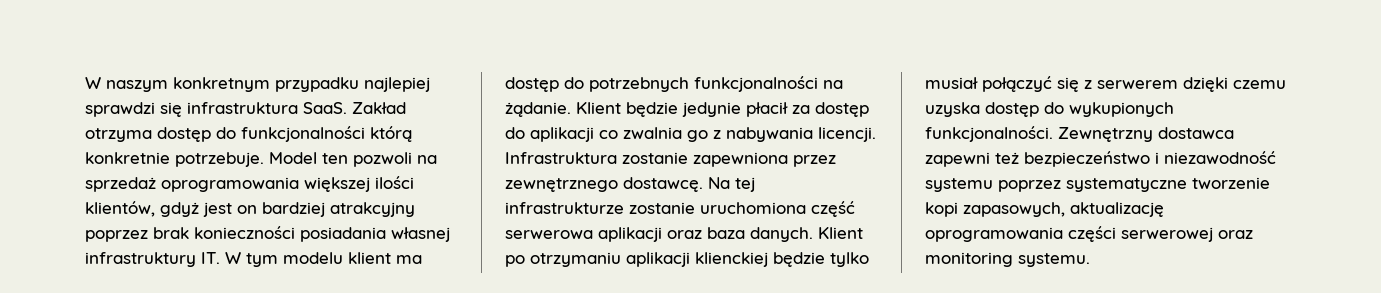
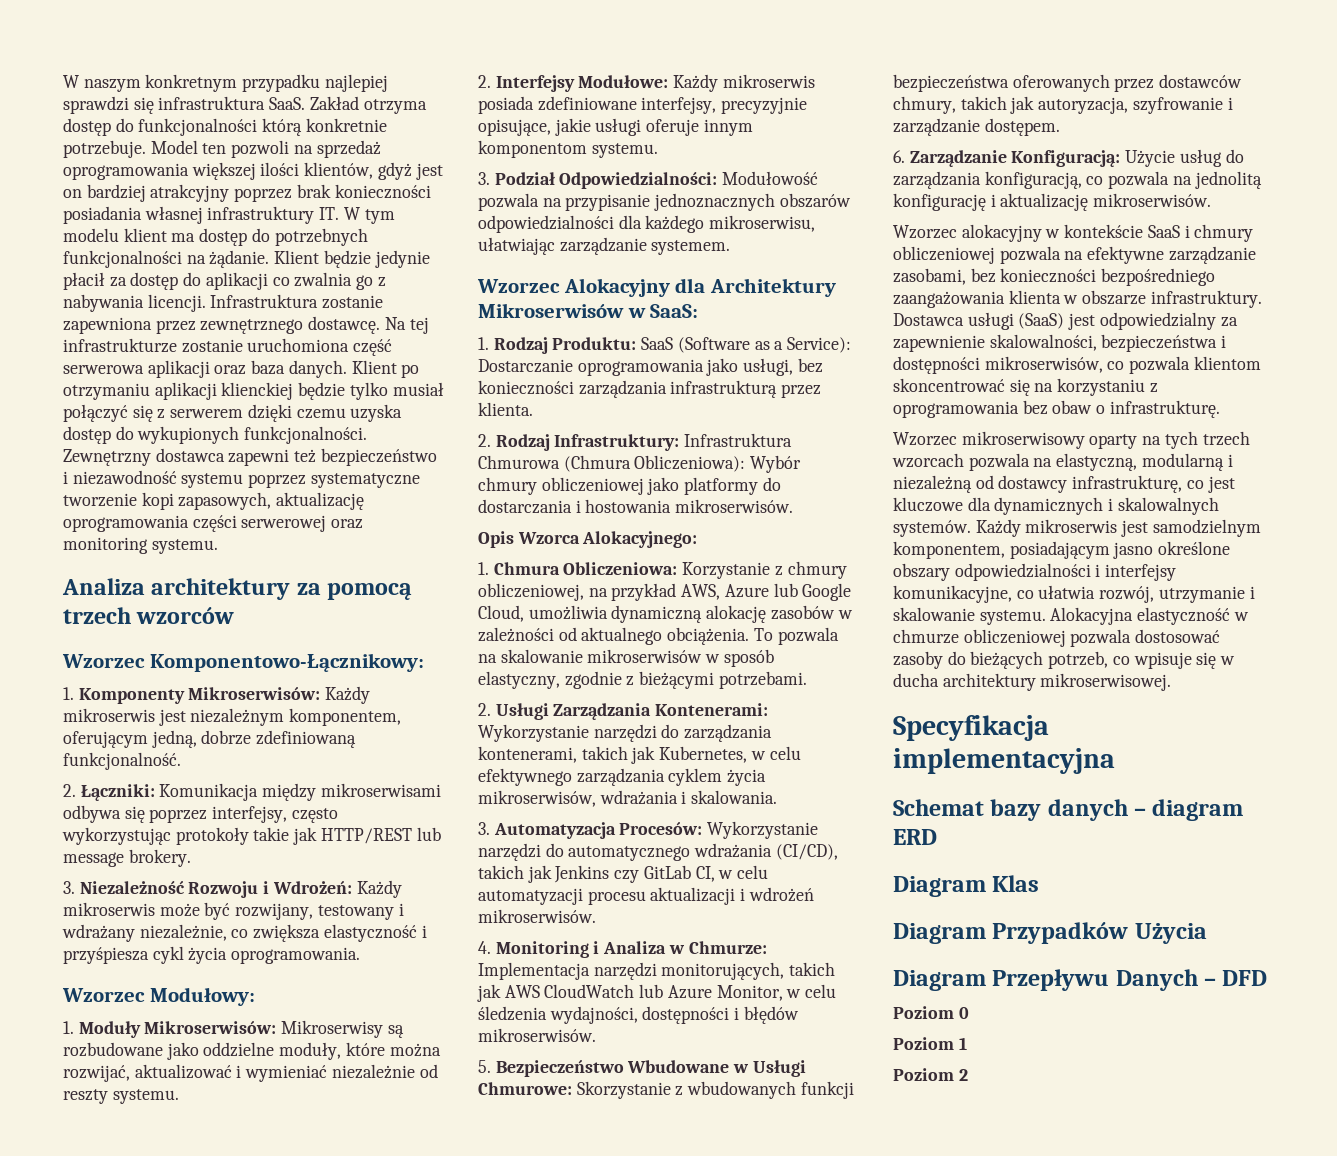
+ Analiza architektury za pomocą trzech wzorców
+ Wzorzec Komponentowo-Łącznikowy:
+ 1. Komponenty Mikroserwisów: Każdy mikroserwis jest niezależnym komponentem, oferującym jedną, dobrze zdefiniowaną funkcjonalność.
+ 2. Łączniki: Komunikacja między mikroserwisami odbywa się poprzez interfejsy, często wykorzystując protokoły takie jak HTTP/REST lub message brokery.
+ 3. Niezależność Rozwoju i Wdrożeń: Każdy mikroserwis może być rozwijany, testowany i wdrażany niezależnie, co zwiększa elastyczność i przyśpiesza cykl życia oprogramowania.
+ Wzorzec Modułowy:
+ 1. Moduły Mikroserwisów: Mikroserwisy są rozbudowane jako oddzielne moduły, które można rozwijać, aktualizować i wymieniać niezależnie od reszty systemu.
+ 2. Interfejsy Modułowe: Każdy mikroserwis posiada zdefiniowane interfejsy, precyzyjnie opisujące, jakie usługi oferuje innym komponentom systemu.
+ 3. Podział Odpowiedzialności: Modułowość pozwala na przypisanie jednoznacznych obszarów odpowiedzialności dla każdego mikroserwisu, ułatwiając zarządzanie systemem.
+ Wzorzec Alokacyjny dla Architektury Mikroserwisów w SaaS:
+ 1. Rodzaj Produktu: SaaS (Software as a Service): Dostarczanie oprogramowania jako usługi, bez konieczności zarządzania infrastrukturą przez klienta.
+ 2. Rodzaj Infrastruktury: Infrastruktura Chmurowa (Chmura Obliczeniowa): Wybór chmury obliczeniowej jako platformy do dostarczania i hostowania mikroserwisów.
+ Opis Wzorca Alokacyjnego:
+ 1. Chmura Obliczeniowa: Korzystanie z chmury obliczeniowej, na przykład AWS, Azure lub Google Cloud, umożliwia dynamiczną alokację zasobów w zależności od aktualnego obciążenia. To pozwala na skalowanie mikroserwisów w sposób elastyczny, zgodnie z bieżącymi potrzebami.
+ 2. Usługi Zarządzania Kontenerami: Wykorzystanie narzędzi do zarządzania kontenerami, takich jak Kubernetes, w celu efektywnego zarządzania cyklem życia mikroserwisów, wdrażania i skalowania.
+ 3. Automatyzacja Procesów: Wykorzystanie narzędzi do automatycznego wdrażania (CI/CD), takich jak Jenkins czy GitLab CI, w celu automatyzacji procesu aktualizacji i wdrożeń mikroserwisów.
+ 4. Monitoring i Analiza w Chmurze: Implementacja narzędzi monitorujących, takich jak AWS CloudWatch lub Azure Monitor, w celu śledzenia wydajności, dostępności i błędów mikroserwisów.
+ 5. Bezpieczeństwo Wbudowane w Usługi Chmurowe: Skorzystanie z wbudowanych funkcji bezpieczeństwa oferowanych przez dostawców chmury, takich jak autoryzacja, szyfrowanie i zarządzanie dostępem.
+ 6. Zarządzanie Konfiguracją: Użycie usług do zarządzania konfiguracją, co pozwala na jednolitą konfigurację i aktualizację mikroserwisów.
+ Wzorzec alokacyjny w kontekście SaaS i chmury obliczeniowej pozwala na efektywne zarządzanie zasobami, bez konieczności bezpośredniego zaangażowania klienta w obszarze infrastruktury. Dostawca usługi (SaaS) jest odpowiedzialny za zapewnienie skalowalności, bezpieczeństwa i dostępności mikroserwisów, co pozwala klientom skoncentrować się na korzystaniu z oprogramowania bez obaw o infrastrukturę.
+ Wzorzec mikroserwisowy oparty na tych trzech wzorcach pozwala na elastyczną, modularną i niezależną od dostawcy infrastrukturę, co jest kluczowe dla dynamicznych i skalowalnych systemów. Każdy mikroserwis jest samodzielnym komponentem, posiadającym jasno określone obszary odpowiedzialności i interfejsy komunikacyjne, co ułatwia rozwój, utrzymanie i skalowanie systemu. Alokacyjna elastyczność w chmurze obliczeniowej pozwala dostosować zasoby do bieżących potrzeb, co wpisuje się w ducha architektury mikroserwisowej.
+ Specyfikacja implementacyjna
+ Schemat bazy danych – diagram ERD
+ Diagram Klas
+ Diagram Przypadków Użycia
+ Diagram Przepływu Danych – DFD
+ Poziom 0
+ Poziom 1
+ Poziom 2

